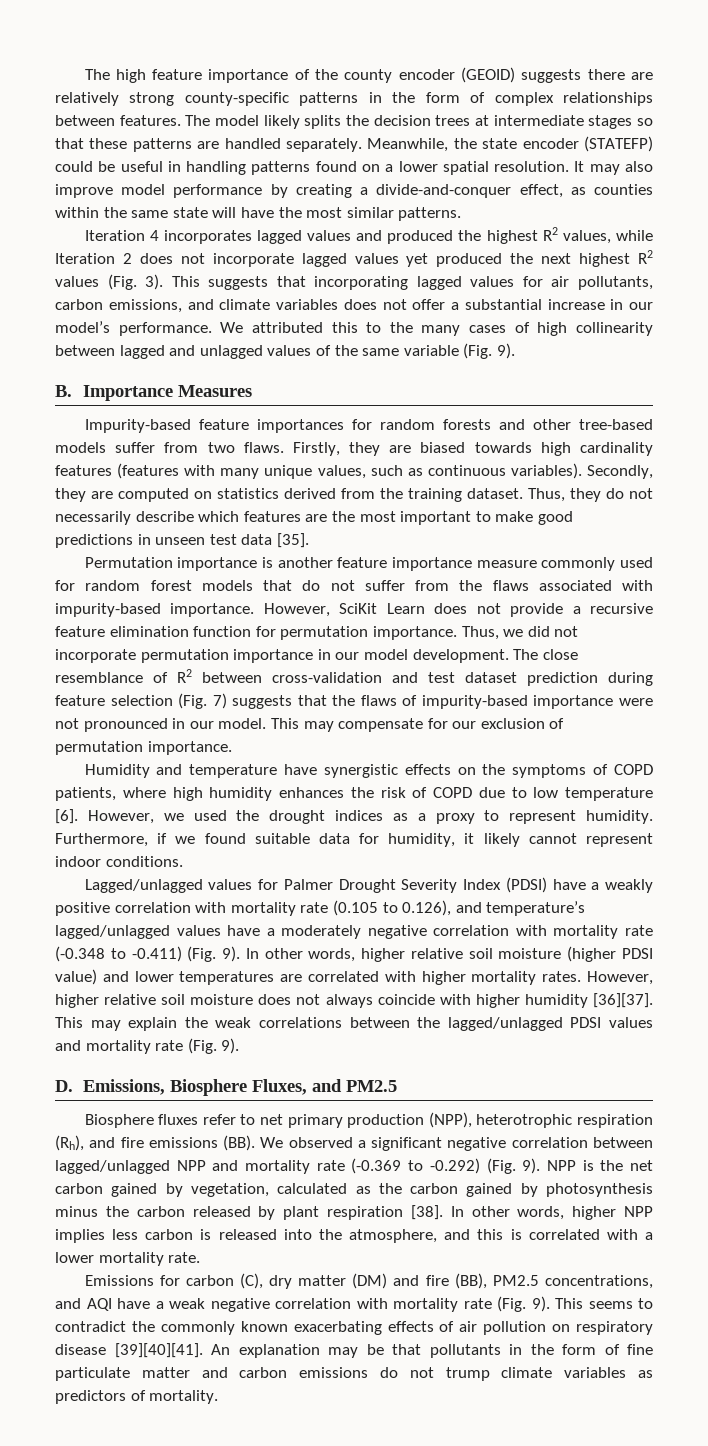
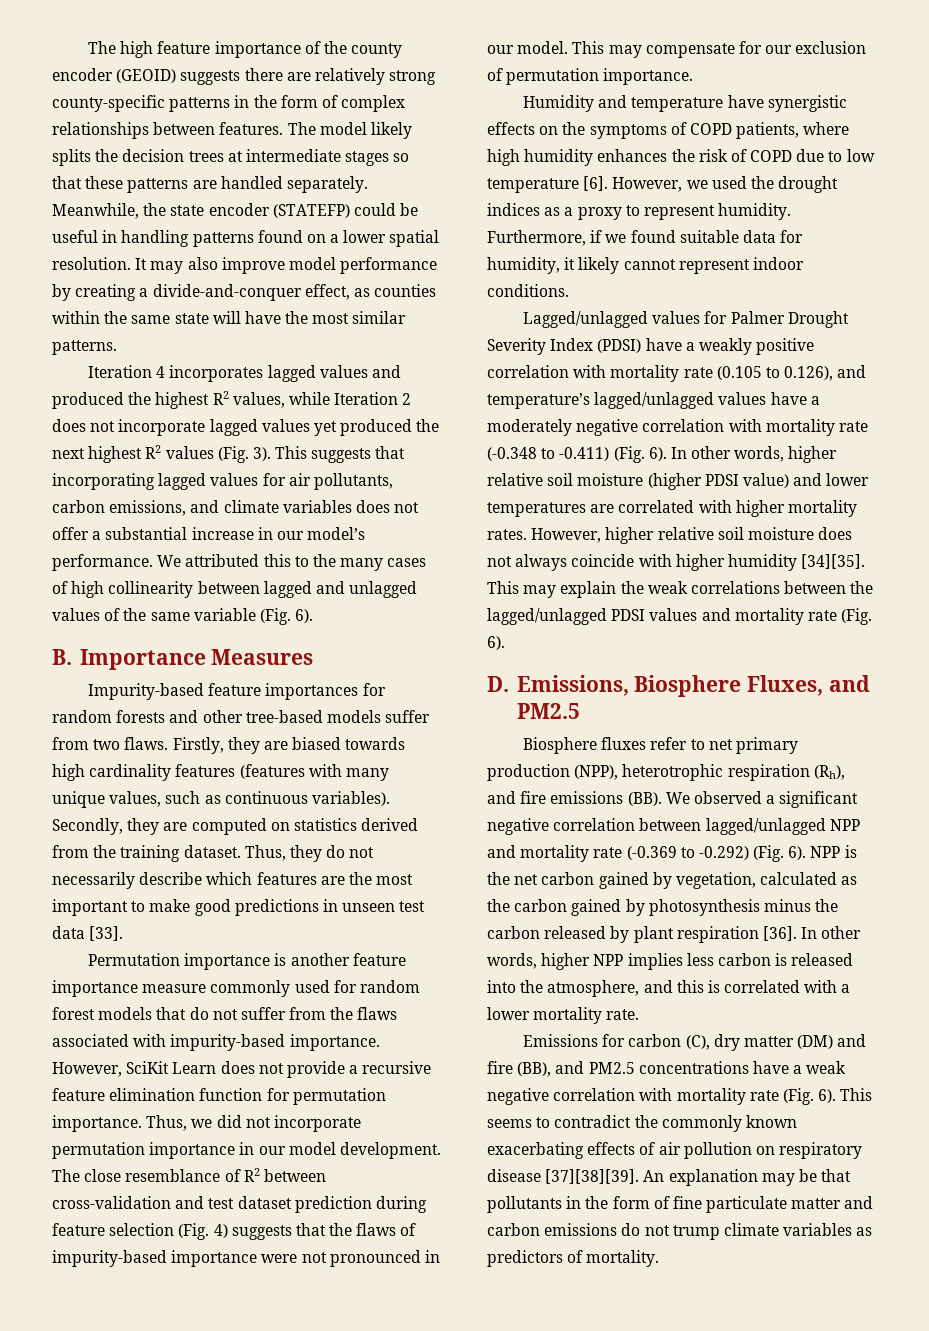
- We attributed this to the many cases of high collinearity between lagged and unlagged values of the same variable (Fig. 9).
+ We attributed this to the many cases of high collinearity between lagged and unlagged values of the same variable (Fig. 6).
- Thus, they do not necessarily describe which features are the most important to make good predictions in unseen test data [35].
+ Thus, they do not necessarily describe which features are the most important to make good predictions in unseen test data [33].
- The close resemblance of R2 between cross-validation and test dataset prediction during feature selection (Fig. 7) suggests that the flaws of impurity-based importance were not pronounced in our model.
+ The close resemblance of R2 between cross-validation and test dataset prediction during feature selection (Fig. 4) suggests that the flaws of impurity-based importance were not pronounced in our model.
- Lagged/unlagged values for Palmer Drought Severity Index (PDSI) have a weakly positive correlation with mortality rate (0.105 to 0.126), and temperature’s lagged/unlagged values have a moderately negative correlation with mortality rate (-0.348 to -0.411) (Fig. 9).
+ Lagged/unlagged values for Palmer Drought Severity Index (PDSI) have a weakly positive correlation with mortality rate (0.105 to 0.126), and temperature’s lagged/unlagged values have a moderately negative correlation with mortality rate (-0.348 to -0.411) (Fig. 6).
- However, higher relative soil moisture does not always coincide with higher humidity [36][37].
+ However, higher relative soil moisture does not always coincide with higher humidity [34][35].
- This may explain the weak correlations between the lagged/unlagged PDSI values and mortality rate (Fig. 9).
+ This may explain the weak correlations between the lagged/unlagged PDSI values and mortality rate (Fig. 6).
- Biosphere fluxes refer to net primary production (NPP), heterotrophic respiration (Rh), and fire emissions (BB). We observed a significant negative correlation between lagged/unlagged NPP and mortality rate (-0.369 to -0.292) (Fig. 9).
+ Biosphere fluxes refer to net primary production (NPP), heterotrophic respiration (Rh), and fire emissions (BB). We observed a significant negative correlation between lagged/unlagged NPP and mortality rate (-0.369 to -0.292) (Fig. 6).
- NPP is the net carbon gained by vegetation, calculated as the carbon gained by photosynthesis minus the carbon released by plant respiration [38].
+ NPP is the net carbon gained by vegetation, calculated as the carbon gained by photosynthesis minus the carbon released by plant respiration [36].
- Emissions for carbon (C), dry matter (DM) and fire (BB), PM2.5 concentrations, and AQI have a weak negative correlation with mortality rate (Fig. 9).
+ Emissions for carbon (C), dry matter (DM) and fire (BB), and PM2.5 concentrations have a weak negative correlation with mortality rate (Fig. 6).
- This seems to contradict the commonly known exacerbating effects of air pollution on respiratory disease [39][40][41].
+ This seems to contradict the commonly known exacerbating effects of air pollution on respiratory disease [37][38][39].

